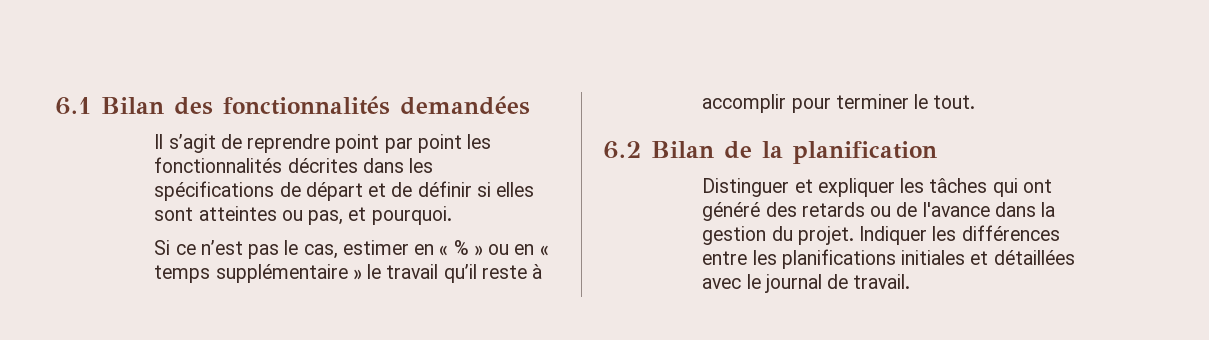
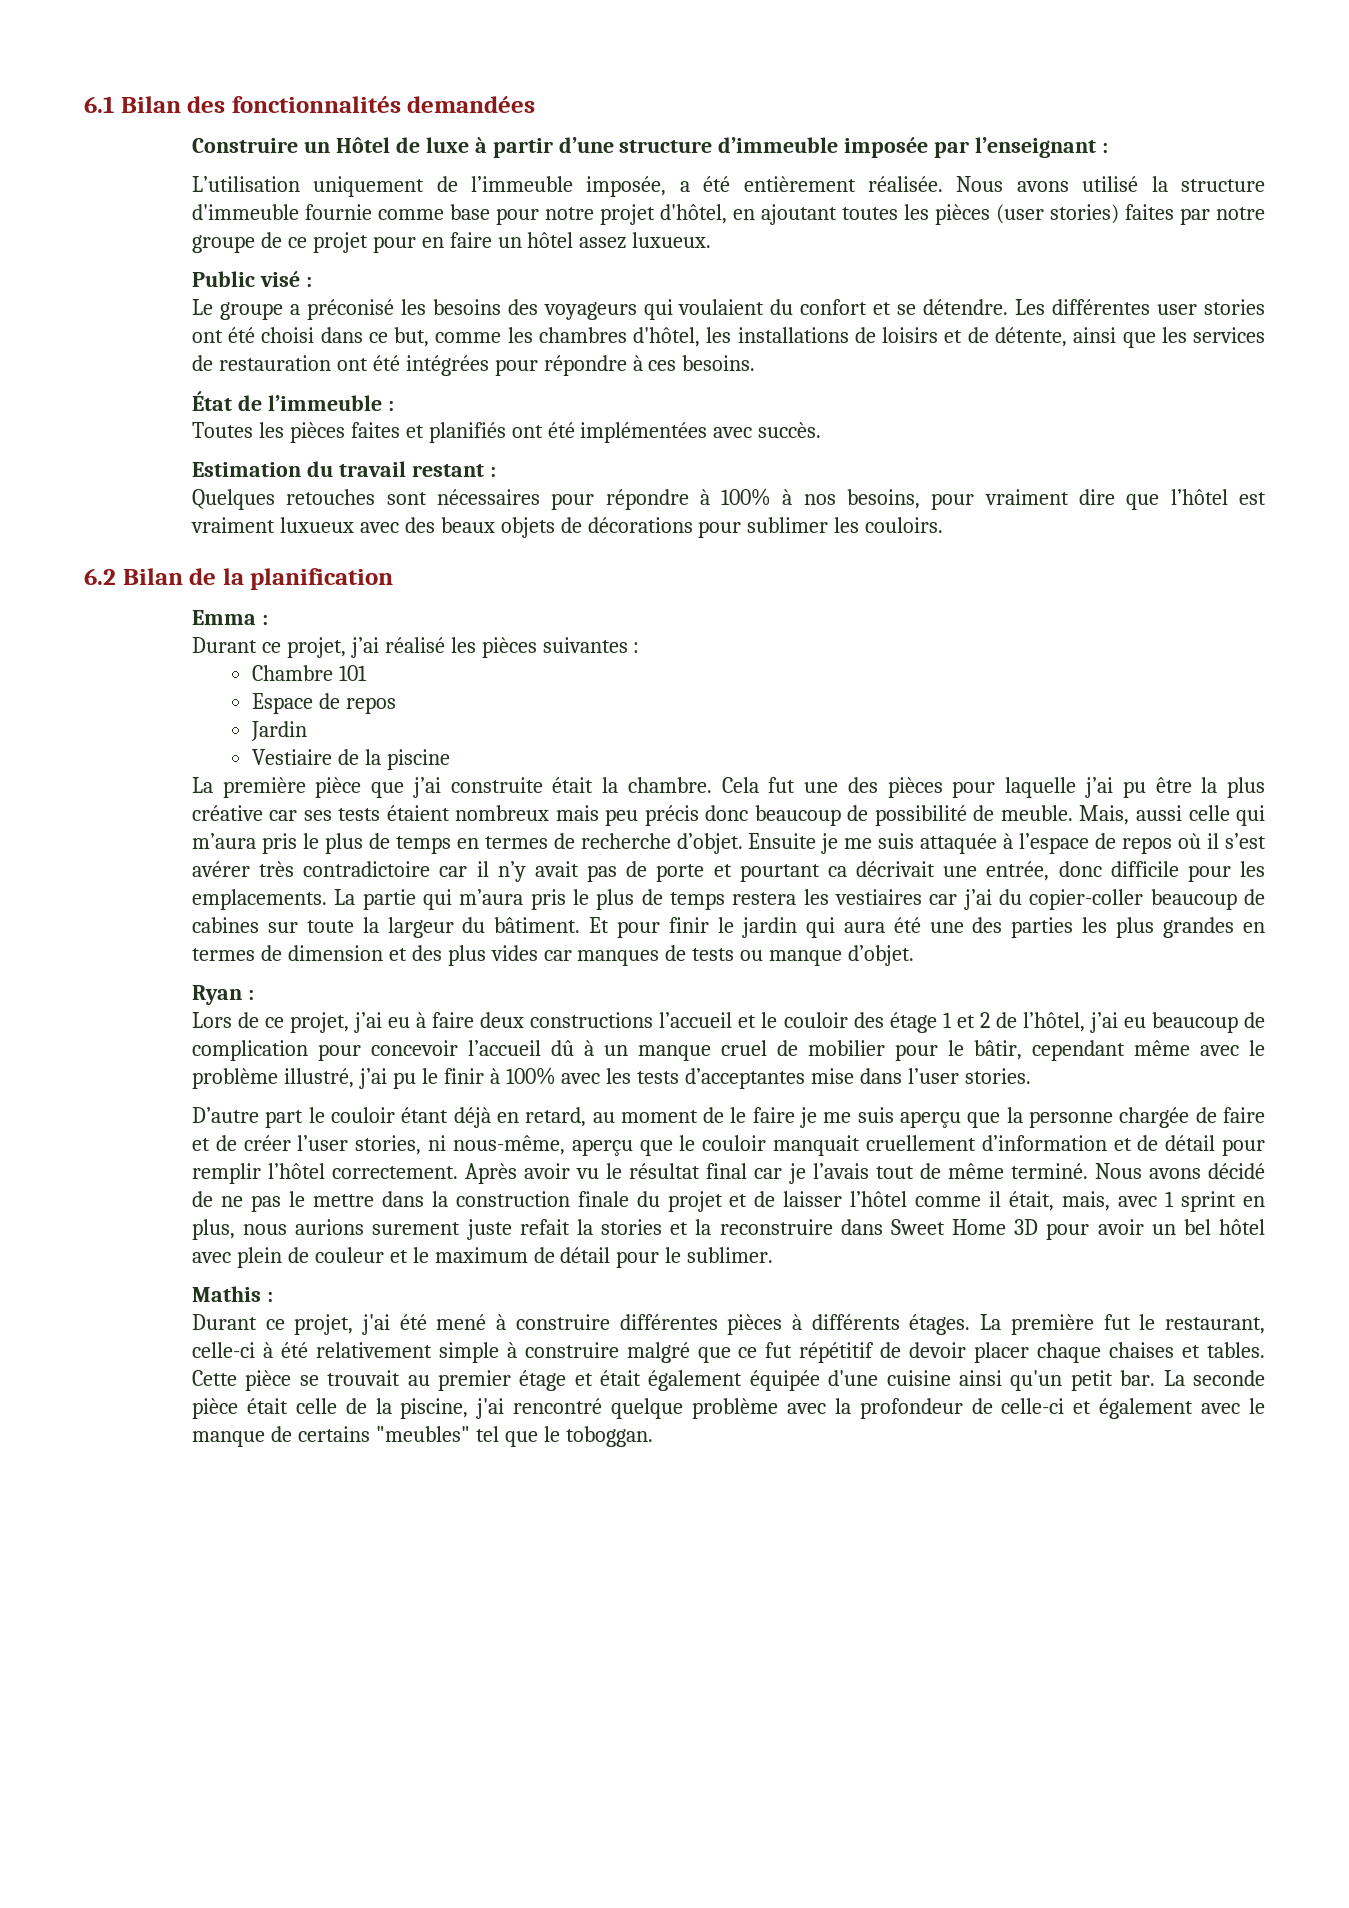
- Il s’agit de reprendre point par point les fonctionnalités décrites dans les spécifications de départ et de définir si elles sont atteintes ou pas, et pourquoi.
- Si ce n’est pas le cas, estimer en « % » ou en « temps supplémentaire » le travail qu’il reste à accomplir pour terminer le tout.
+ Construire un Hôtel de luxe à partir d’une structure d’immeuble imposée par l’enseignant :
+ L’utilisation uniquement de l’immeuble imposée, a été entièrement réalisée. Nous avons utilisé la structure d'immeuble fournie comme base pour notre projet d'hôtel, en ajoutant toutes les pièces (user stories) faites par notre groupe de ce projet pour en faire un hôtel assez luxueux.
+ Public visé :
+ Le groupe a préconisé les besoins des voyageurs qui voulaient du confort et se détendre. Les différentes user stories ont été choisi dans ce but, comme les chambres d'hôtel, les installations de loisirs et de détente, ainsi que les services de restauration ont été intégrées pour répondre à ces besoins.
+ État de l’immeuble :
+ Toutes les pièces faites et planifiés ont été implémentées avec succès.
+ Estimation du travail restant :
+ Quelques retouches sont nécessaires pour répondre à 100% à nos besoins, pour vraiment dire que l’hôtel est vraiment luxueux avec des beaux objets de décorations pour sublimer les couloirs.
- Distinguer et expliquer les tâches qui ont généré des retards ou de l'avance dans la gestion du projet. Indiquer les différences entre les planifications initiales et détaillées avec le journal de travail.
+ Emma :
+ Durant ce projet, j’ai réalisé les pièces suivantes :
+ Chambre 101
+ Espace de repos
+ Jardin
+ Vestiaire de la piscine
+ La première pièce que j’ai construite était la chambre. Cela fut une des pièces pour laquelle j’ai pu être la plus créative car ses tests étaient nombreux mais peu précis donc beaucoup de possibilité de meuble. Mais, aussi celle qui m’aura pris le plus de temps en termes de recherche d’objet. Ensuite je me suis attaquée à l’espace de repos où il s’est avérer très contradictoire car il n’y avait pas de porte et pourtant ca décrivait une entrée, donc difficile pour les emplacements. La partie qui m’aura pris le plus de temps restera les vestiaires car j’ai du copier-coller beaucoup de cabines sur toute la largeur du bâtiment. Et pour finir le jardin qui aura été une des parties les plus grandes en termes de dimension et des plus vides car manques de tests ou manque d’objet.
+ Ryan :
+ Lors de ce projet, j’ai eu à faire deux constructions l’accueil et le couloir des étage 1 et 2 de l’hôtel, j’ai eu beaucoup de complication pour concevoir l’accueil dû à un manque cruel de mobilier pour le bâtir, cependant même avec le problème illustré, j’ai pu le finir à 100% avec les tests d’acceptantes mise dans l’user stories.
+ D’autre part le couloir étant déjà en retard, au moment de le faire je me suis aperçu que la personne chargée de faire et de créer l’user stories, ni nous-même, aperçu que le couloir manquait cruellement d’information et de détail pour remplir l’hôtel correctement. Après avoir vu le résultat final car je l’avais tout de même terminé. Nous avons décidé de ne pas le mettre dans la construction finale du projet et de laisser l’hôtel comme il était, mais, avec 1 sprint en plus, nous aurions surement juste refait la stories et la reconstruire dans Sweet Home 3D pour avoir un bel hôtel avec plein de couleur et le maximum de détail pour le sublimer.
+ Mathis :
+ Durant ce projet, j'ai été mené à construire différentes pièces à différents étages. La première fut le restaurant, celle-ci à été relativement simple à construire malgré que ce fut répétitif de devoir placer chaque chaises et tables. Cette pièce se trouvait au premier étage et était également équipée d'une cuisine ainsi qu'un petit bar. La seconde pièce était celle de la piscine, j'ai rencontré quelque problème avec la profondeur de celle-ci et également avec le manque de certains "meubles" tel que le toboggan.

